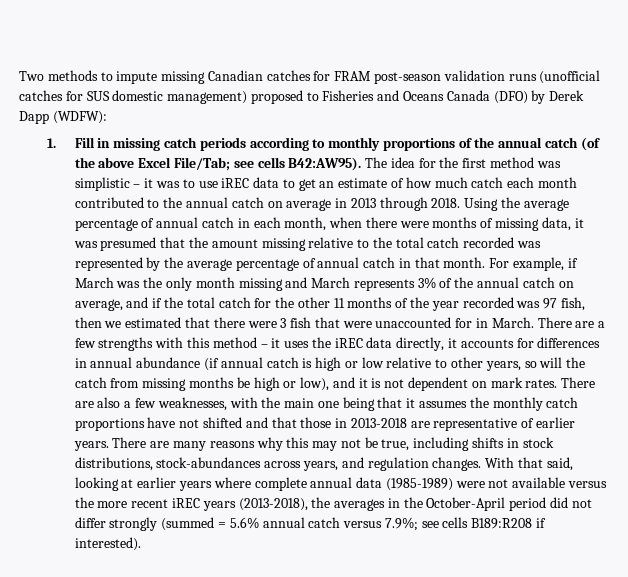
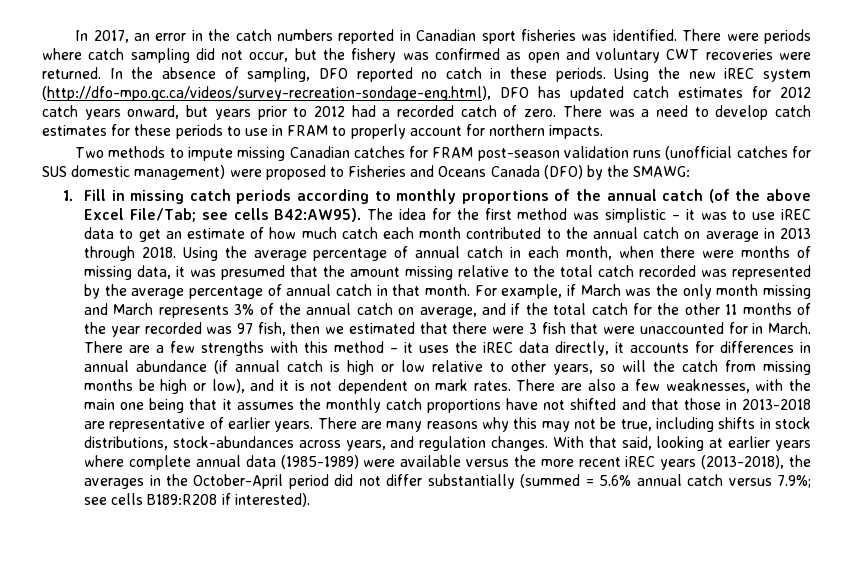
+ In 2017, an error in the catch numbers reported in Canadian sport fisheries was identified. There were periods where catch sampling did not occur, but the fishery was confirmed as open and voluntary CWT recoveries were returned. In the absence of sampling, DFO reported no catch in these periods. Using the new iREC system (http://dfo-mpo.gc.ca/videos/survey-recreation-sondage-eng.html), DFO has updated catch estimates for 2012 catch years onward, but years prior to 2012 had a recorded catch of zero. There was a need to develop catch estimates for these periods to use in FRAM to properly account for northern impacts.
- Two methods to impute missing Canadian catches for FRAM post-season validation runs (unofficial catches for SUS domestic management) proposed to Fisheries and Oceans Canada (DFO) by Derek Dapp (WDFW):
+ Two methods to impute missing Canadian catches for FRAM post-season validation runs (unofficial catches for SUS domestic management) were proposed to Fisheries and Oceans Canada (DFO) by the SMAWG:
- With that said, looking at earlier years where complete annual data (1985-1989) were not available versus the more recent iREC years (2013-2018), the averages in the October-April period did not differ strongly (summed = 5.6% annual catch versus 7.9%; see cells B189:R208 if interested).
+ With that said, looking at earlier years where complete annual data (1985-1989) were available versus the more recent iREC years (2013-2018), the averages in the October-April period did not differ substantially (summed = 5.6% annual catch versus 7.9%; see cells B189:R208 if interested).

